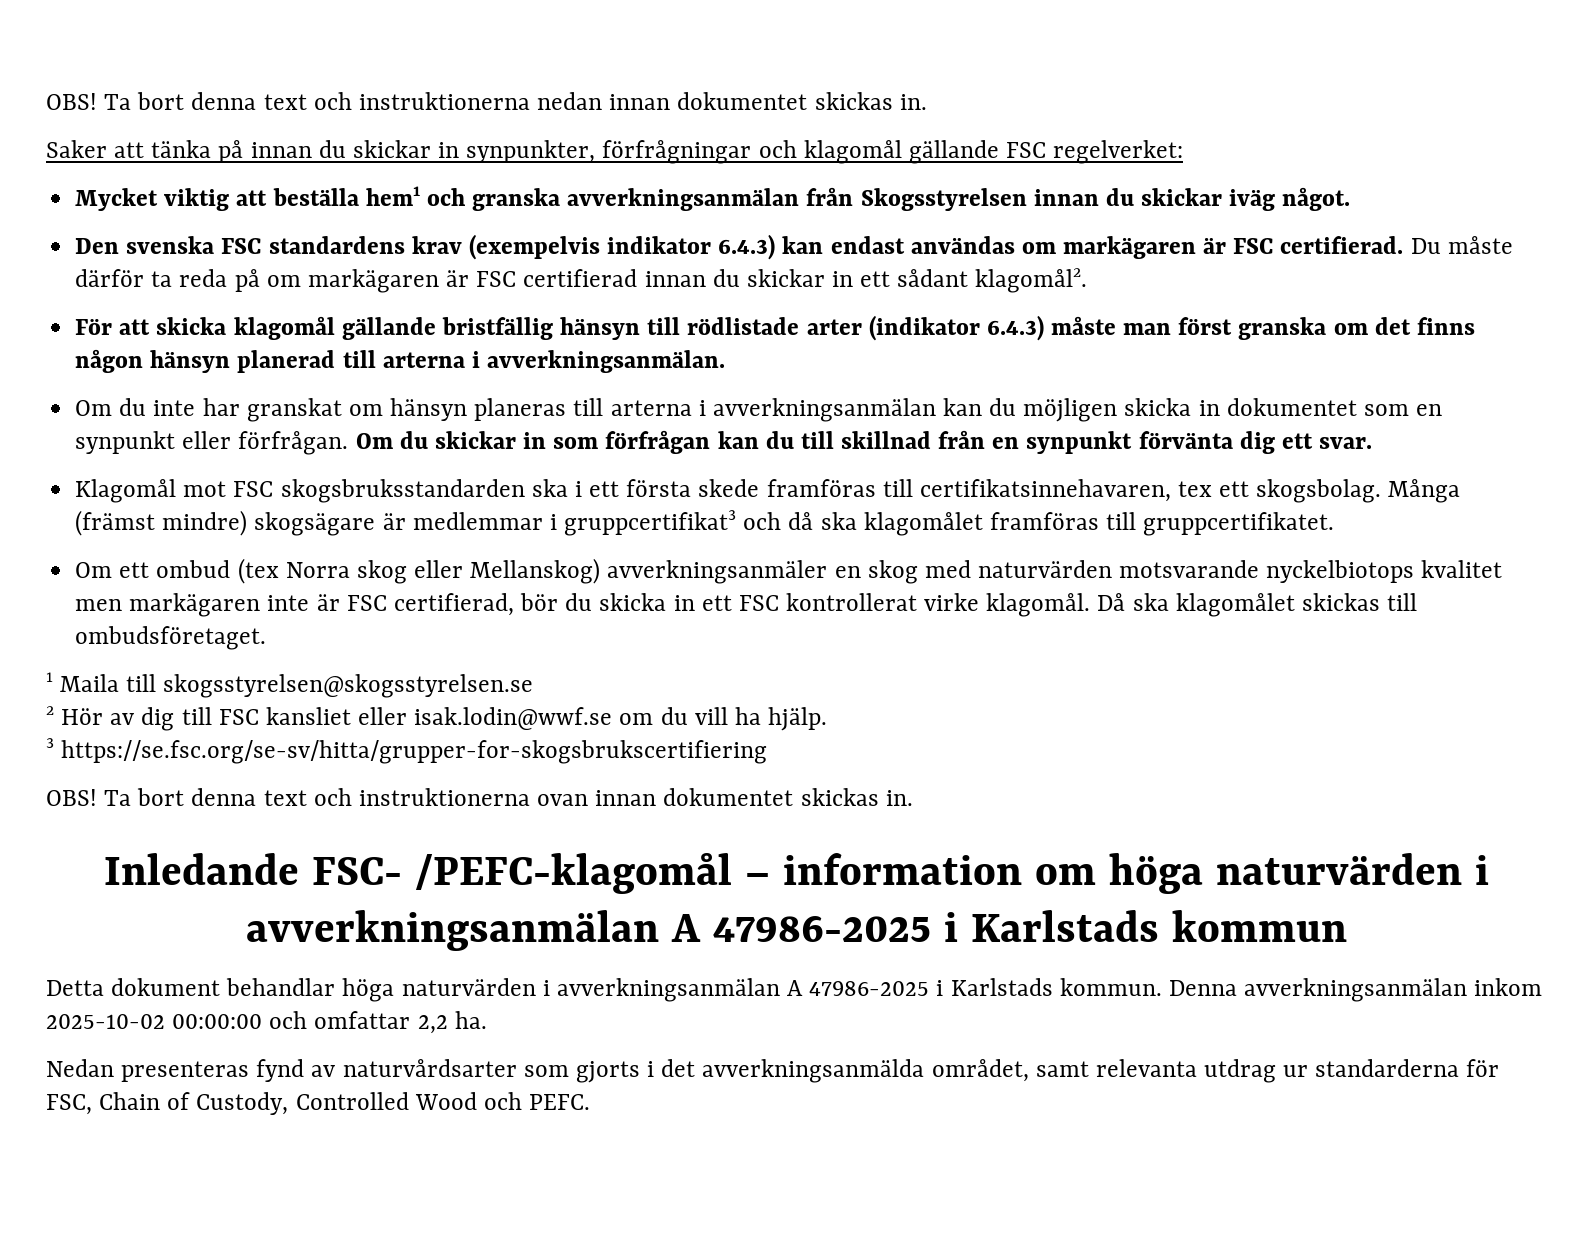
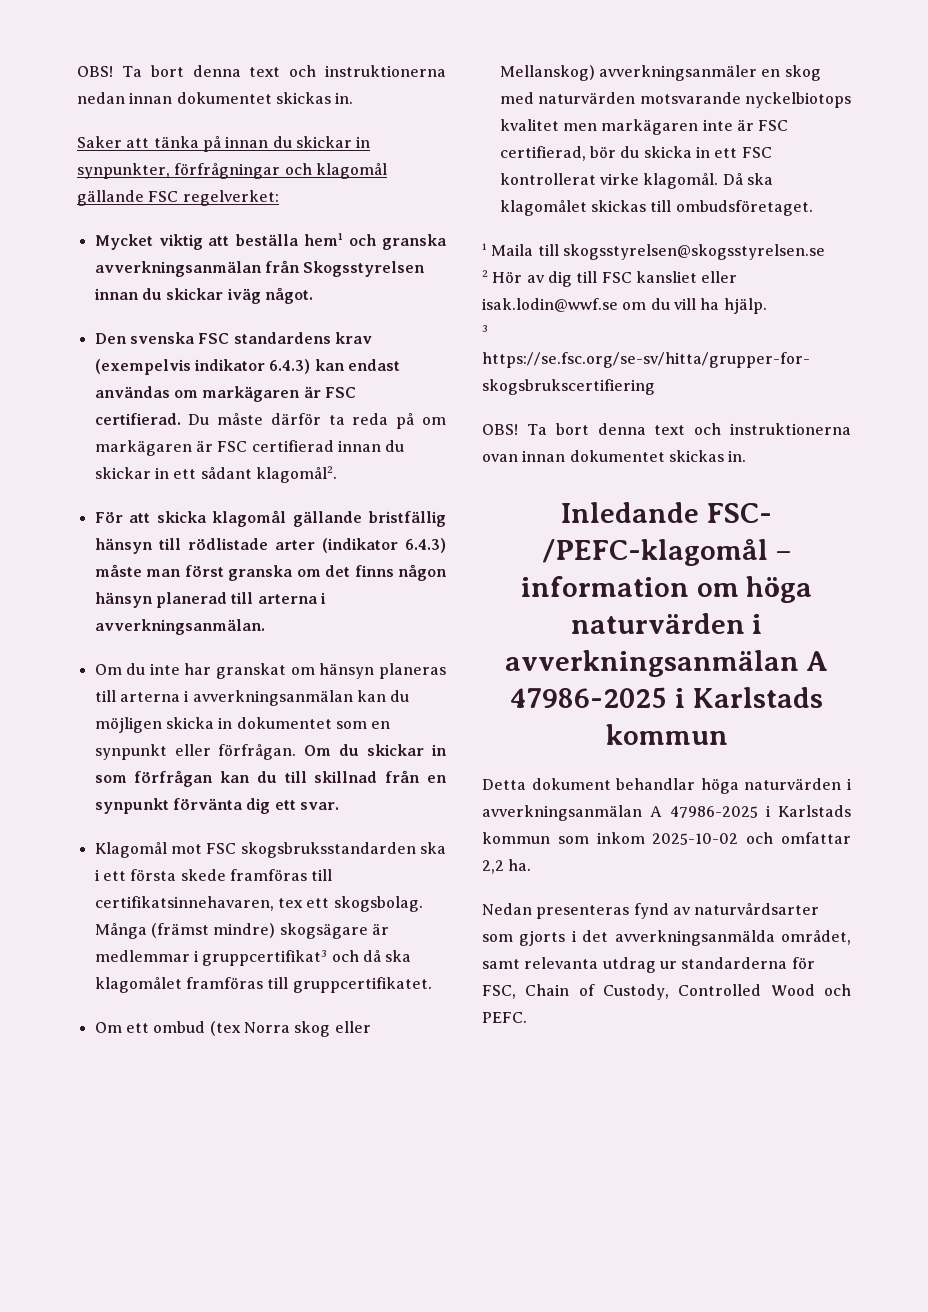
- Detta dokument behandlar höga naturvärden i avverkningsanmälan A 47986-2025 i Karlstads kommun. Denna avverkningsanmälan inkom 2025-10-02 00:00:00 och omfattar 2,2 ha.
+ Detta dokument behandlar höga naturvärden i avverkningsanmälan A 47986-2025 i Karlstads kommun som inkom 2025-10-02 och omfattar 2,2 ha.

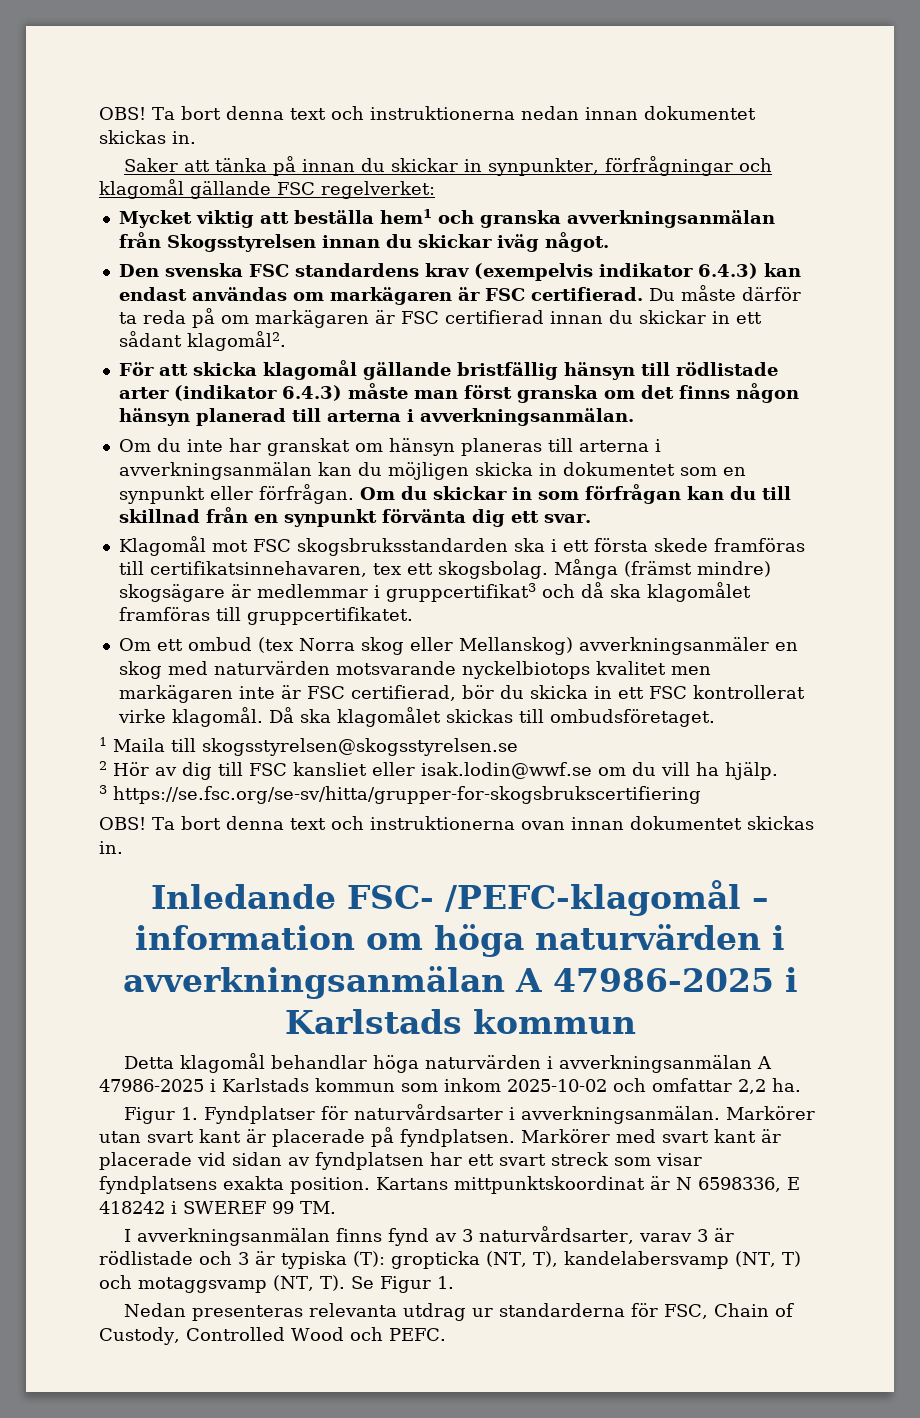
- Detta dokument behandlar höga naturvärden i avverkningsanmälan A 47986-2025 i Karlstads kommun som inkom 2025-10-02 och omfattar 2,2 ha.
+ Detta klagomål behandlar höga naturvärden i avverkningsanmälan A 47986-2025 i Karlstads kommun som inkom 2025-10-02 och omfattar 2,2 ha.
- Nedan presenteras fynd av naturvårdsarter som gjorts i det avverkningsanmälda området, samt relevanta utdrag ur standarderna för FSC, Chain of Custody, Controlled Wood och PEFC.
+ Figur 1. Fyndplatser för naturvårdsarter i avverkningsanmälan. Markörer utan svart kant är placerade på fyndplatsen. Markörer med svart kant är placerade vid sidan av fyndplatsen har ett svart streck som visar fyndplatsens exakta position. Kartans mittpunktskoordinat är N 6598336, E 418242 i SWEREF 99 TM.
+ I avverkningsanmälan finns fynd av 3 naturvårdsarter, varav 3 är rödlistade och 3 är typiska (T): gropticka (NT, T), kandelabersvamp (NT, T) och motaggsvamp (NT, T). Se Figur 1.
+ Nedan presenteras relevanta utdrag ur standarderna för FSC, Chain of Custody, Controlled Wood och PEFC.

